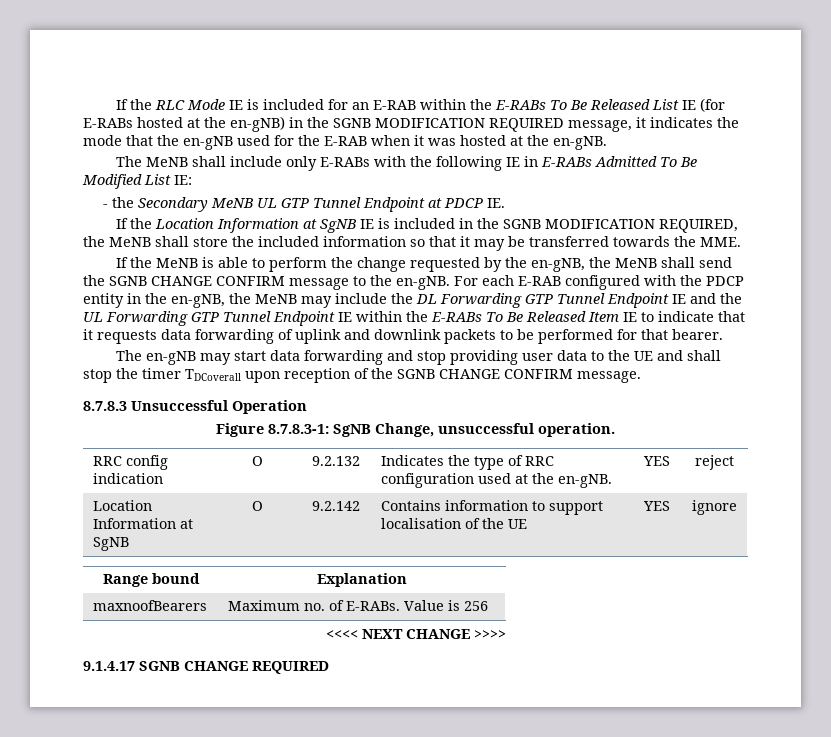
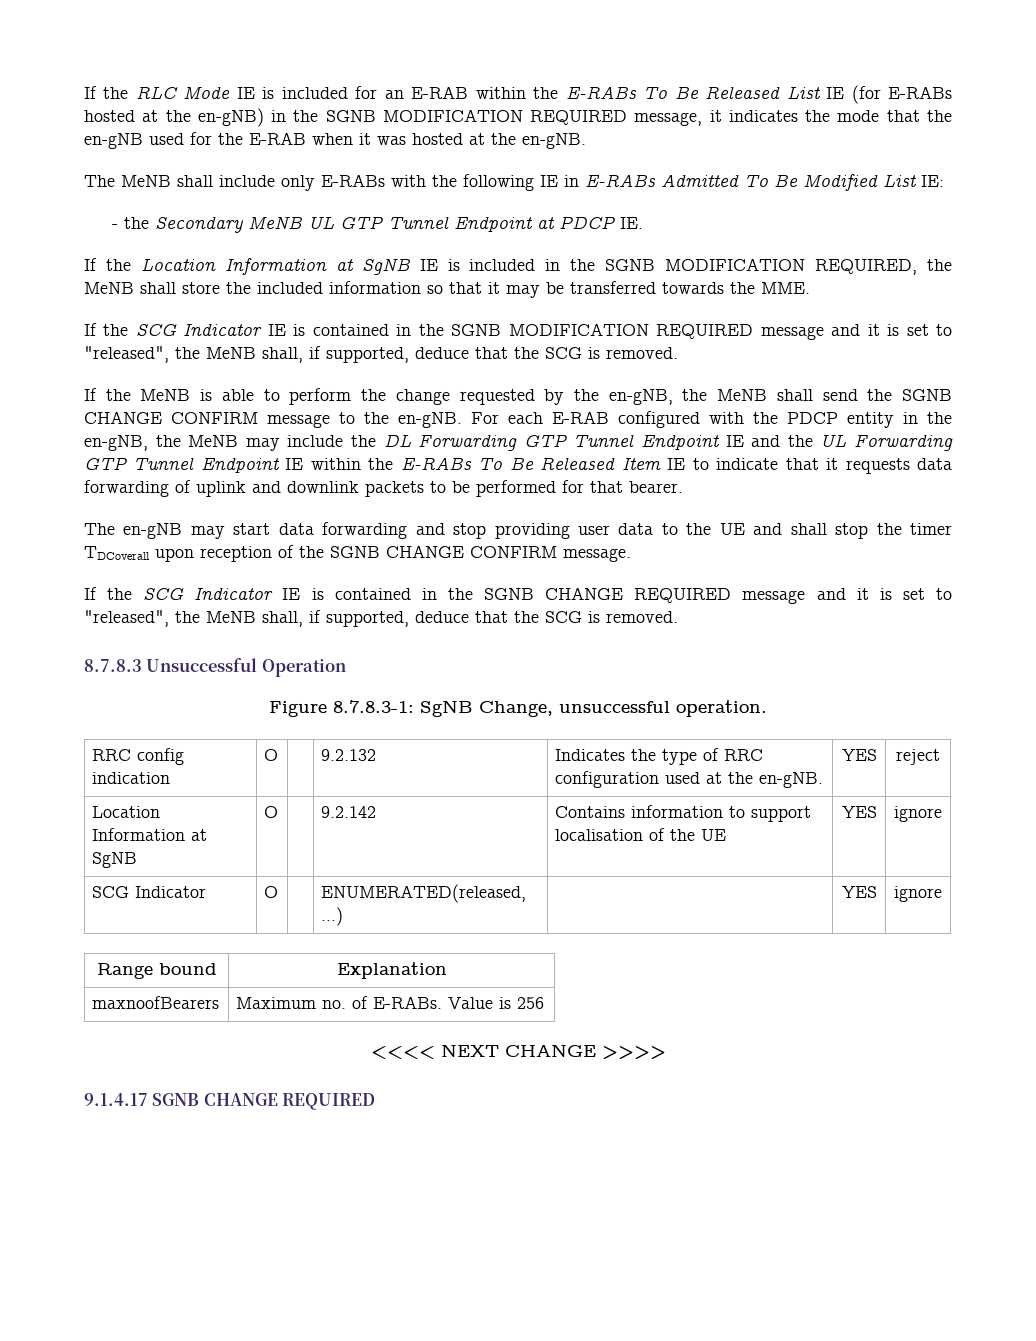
+ If the SCG Indicator IE is contained in the SGNB MODIFICATION REQUIRED message and it is set to "released", the MeNB shall, if supported, deduce that the SCG is removed.
+ If the SCG Indicator IE is contained in the SGNB CHANGE REQUIRED message and it is set to "released", the MeNB shall, if supported, deduce that the SCG is removed.
+ SCG Indicator | O | | ENUMERATED(released, ...) | | YES | ignore

